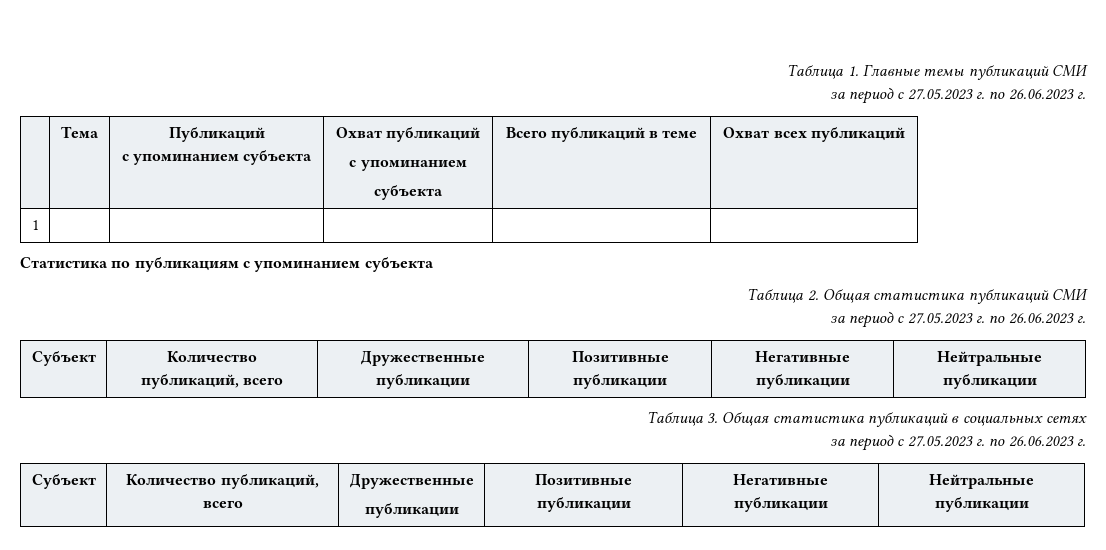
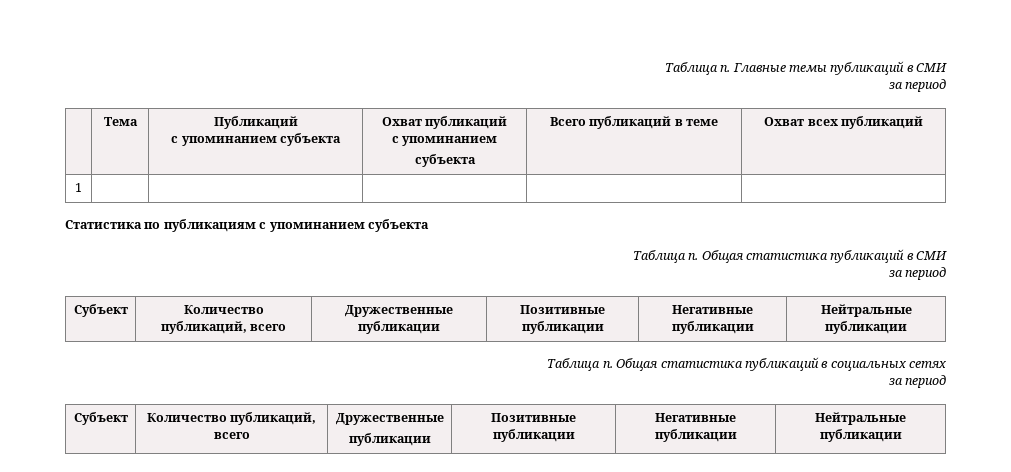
- Таблица 1. Главные темы публикаций СМИ
- за период с 27.05.2023 г. по 26.06.2023 г.
+ Таблица n. Главные темы публикаций в СМИ
+ за период
- Таблица 2. Общая статистика публикаций СМИ
- за период с 27.05.2023 г. по 26.06.2023 г.
+ Таблица n. Общая статистика публикаций в СМИ
+ за период
- Таблица 3. Общая статистика публикаций в социальных сетях
- за период с 27.05.2023 г. по 26.06.2023 г.
+ Таблица n. Общая статистика публикаций в социальных сетях
+ за период

